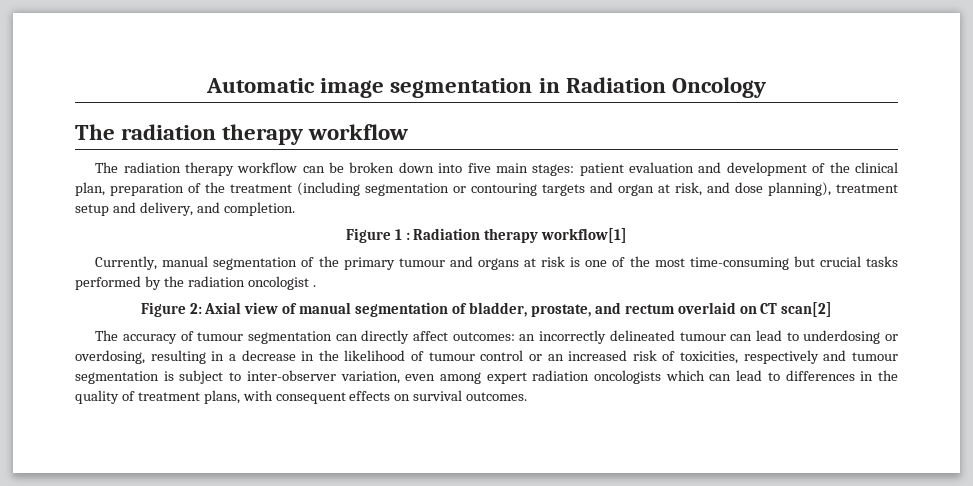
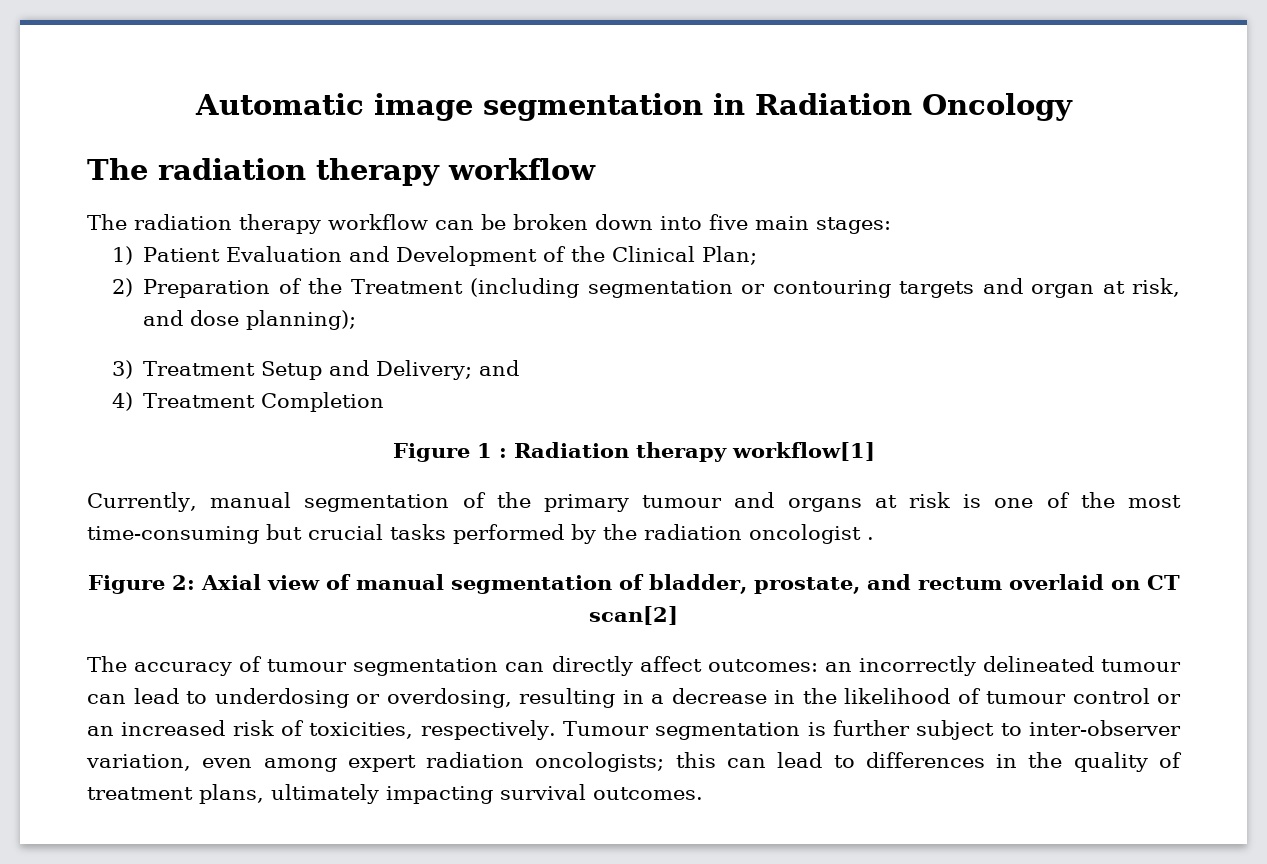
- The radiation therapy workflow can be broken down into five main stages: patient evaluation and development of the clinical plan, preparation of the treatment (including segmentation or contouring targets and organ at risk, and dose planning), treatment setup and delivery, and completion.
+ The radiation therapy workflow can be broken down into five main stages:
+ 1) Patient Evaluation and Development of the Clinical Plan;
+ 2) Preparation of the Treatment (including segmentation or contouring targets and organ at risk, and dose planning);
+ 3) Treatment Setup and Delivery; and
+ 4) Treatment Completion
- The accuracy of tumour segmentation can directly affect outcomes: an incorrectly delineated tumour can lead to underdosing or overdosing, resulting in a decrease in the likelihood of tumour control or an increased risk of toxicities, respectively and tumour segmentation is subject to inter-observer variation, even among expert radiation oncologists which can lead to differences in the quality of treatment plans, with consequent effects on survival outcomes.
+ The accuracy of tumour segmentation can directly affect outcomes: an incorrectly delineated tumour can lead to underdosing or overdosing, resulting in a decrease in the likelihood of tumour control or an increased risk of toxicities, respectively. Tumour segmentation is further subject to inter-observer variation, even among expert radiation oncologists; this can lead to differences in the quality of treatment plans, ultimately impacting survival outcomes.

